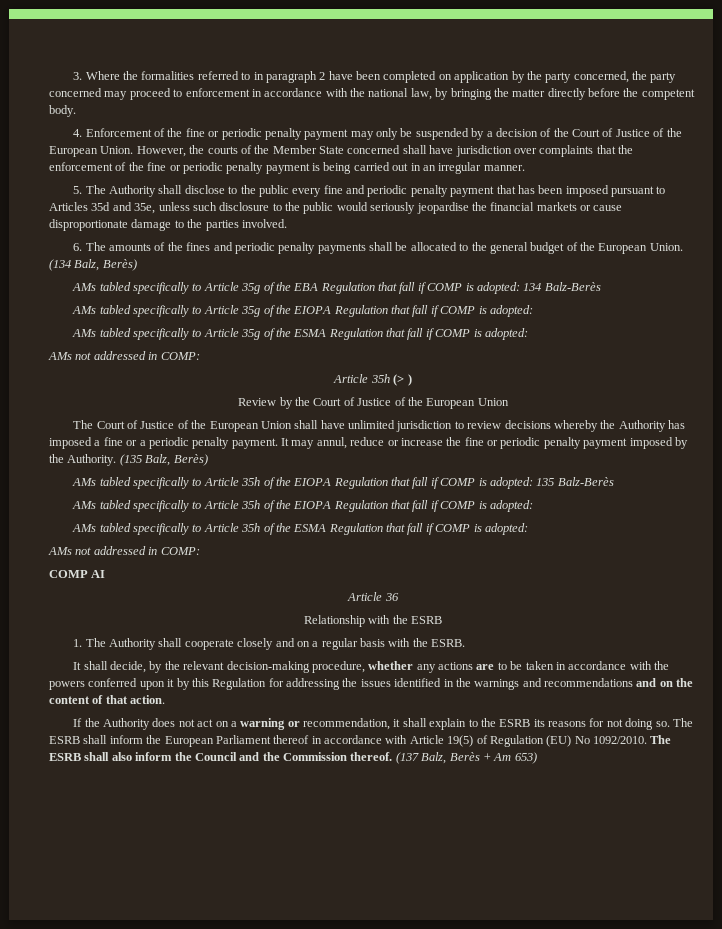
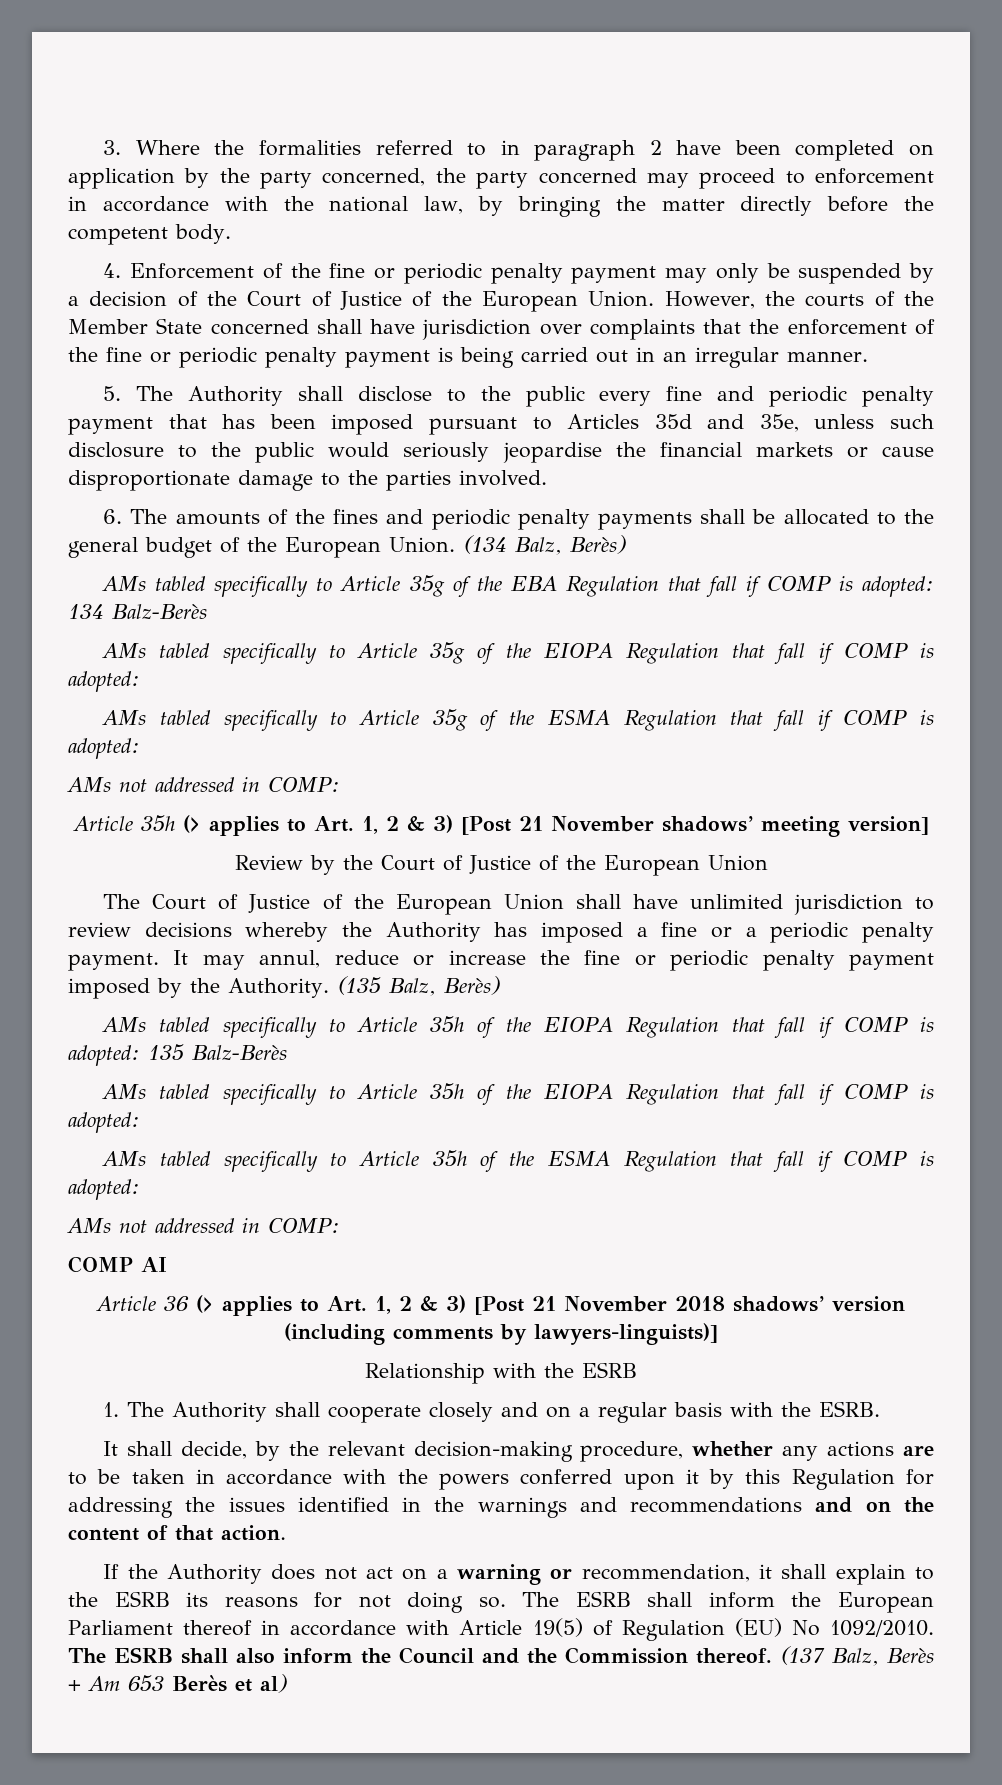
- Article 35h (> )
+ Article 35h (> applies to Art. 1, 2 & 3) [Post 21 November shadows’ meeting version]
- Article 36
+ Article 36 (> applies to Art. 1, 2 & 3) [Post 21 November 2018 shadows’ version (including comments by lawyers-linguists)]
- (137 Balz, Berès + Am 653)
+ (137 Balz, Berès + Am 653 Berès et al)

